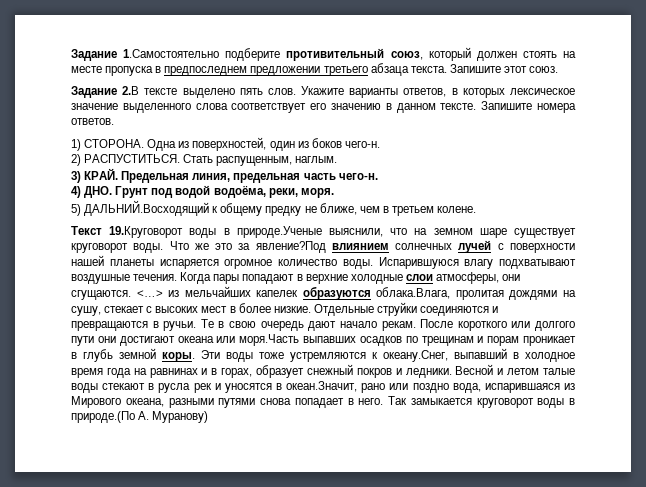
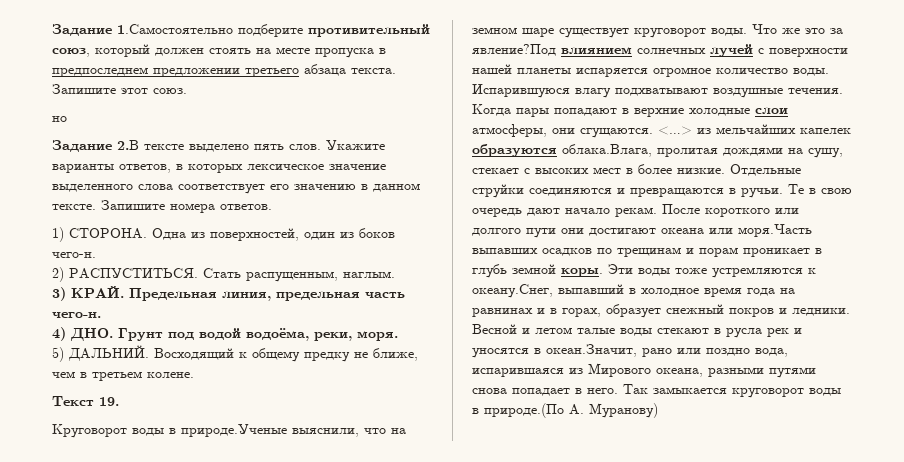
+ но
- 5) ДАЛЬНИЙ.Восходящий к общему предку не ближе, чем в третьем колене.
+ 5) ДАЛЬНИЙ. Восходящий к общему предку не ближе, чем в третьем колене.
- Текст 19.Круговорот воды в природе.Ученые выяснили, что на земном шаре существует круговорот воды.
+ Текст 19.
+ Круговорот воды в природе.Ученые выяснили, что на земном шаре существует круговорот воды.

